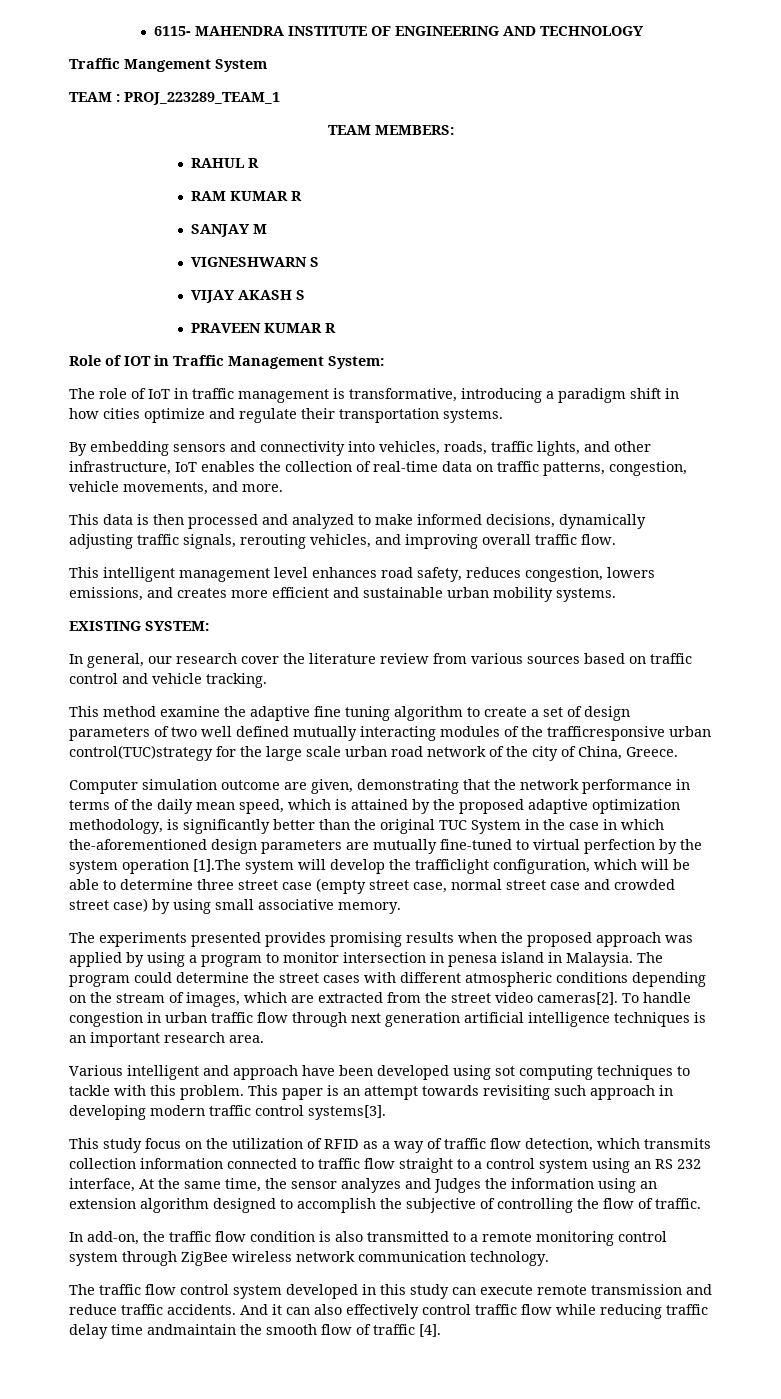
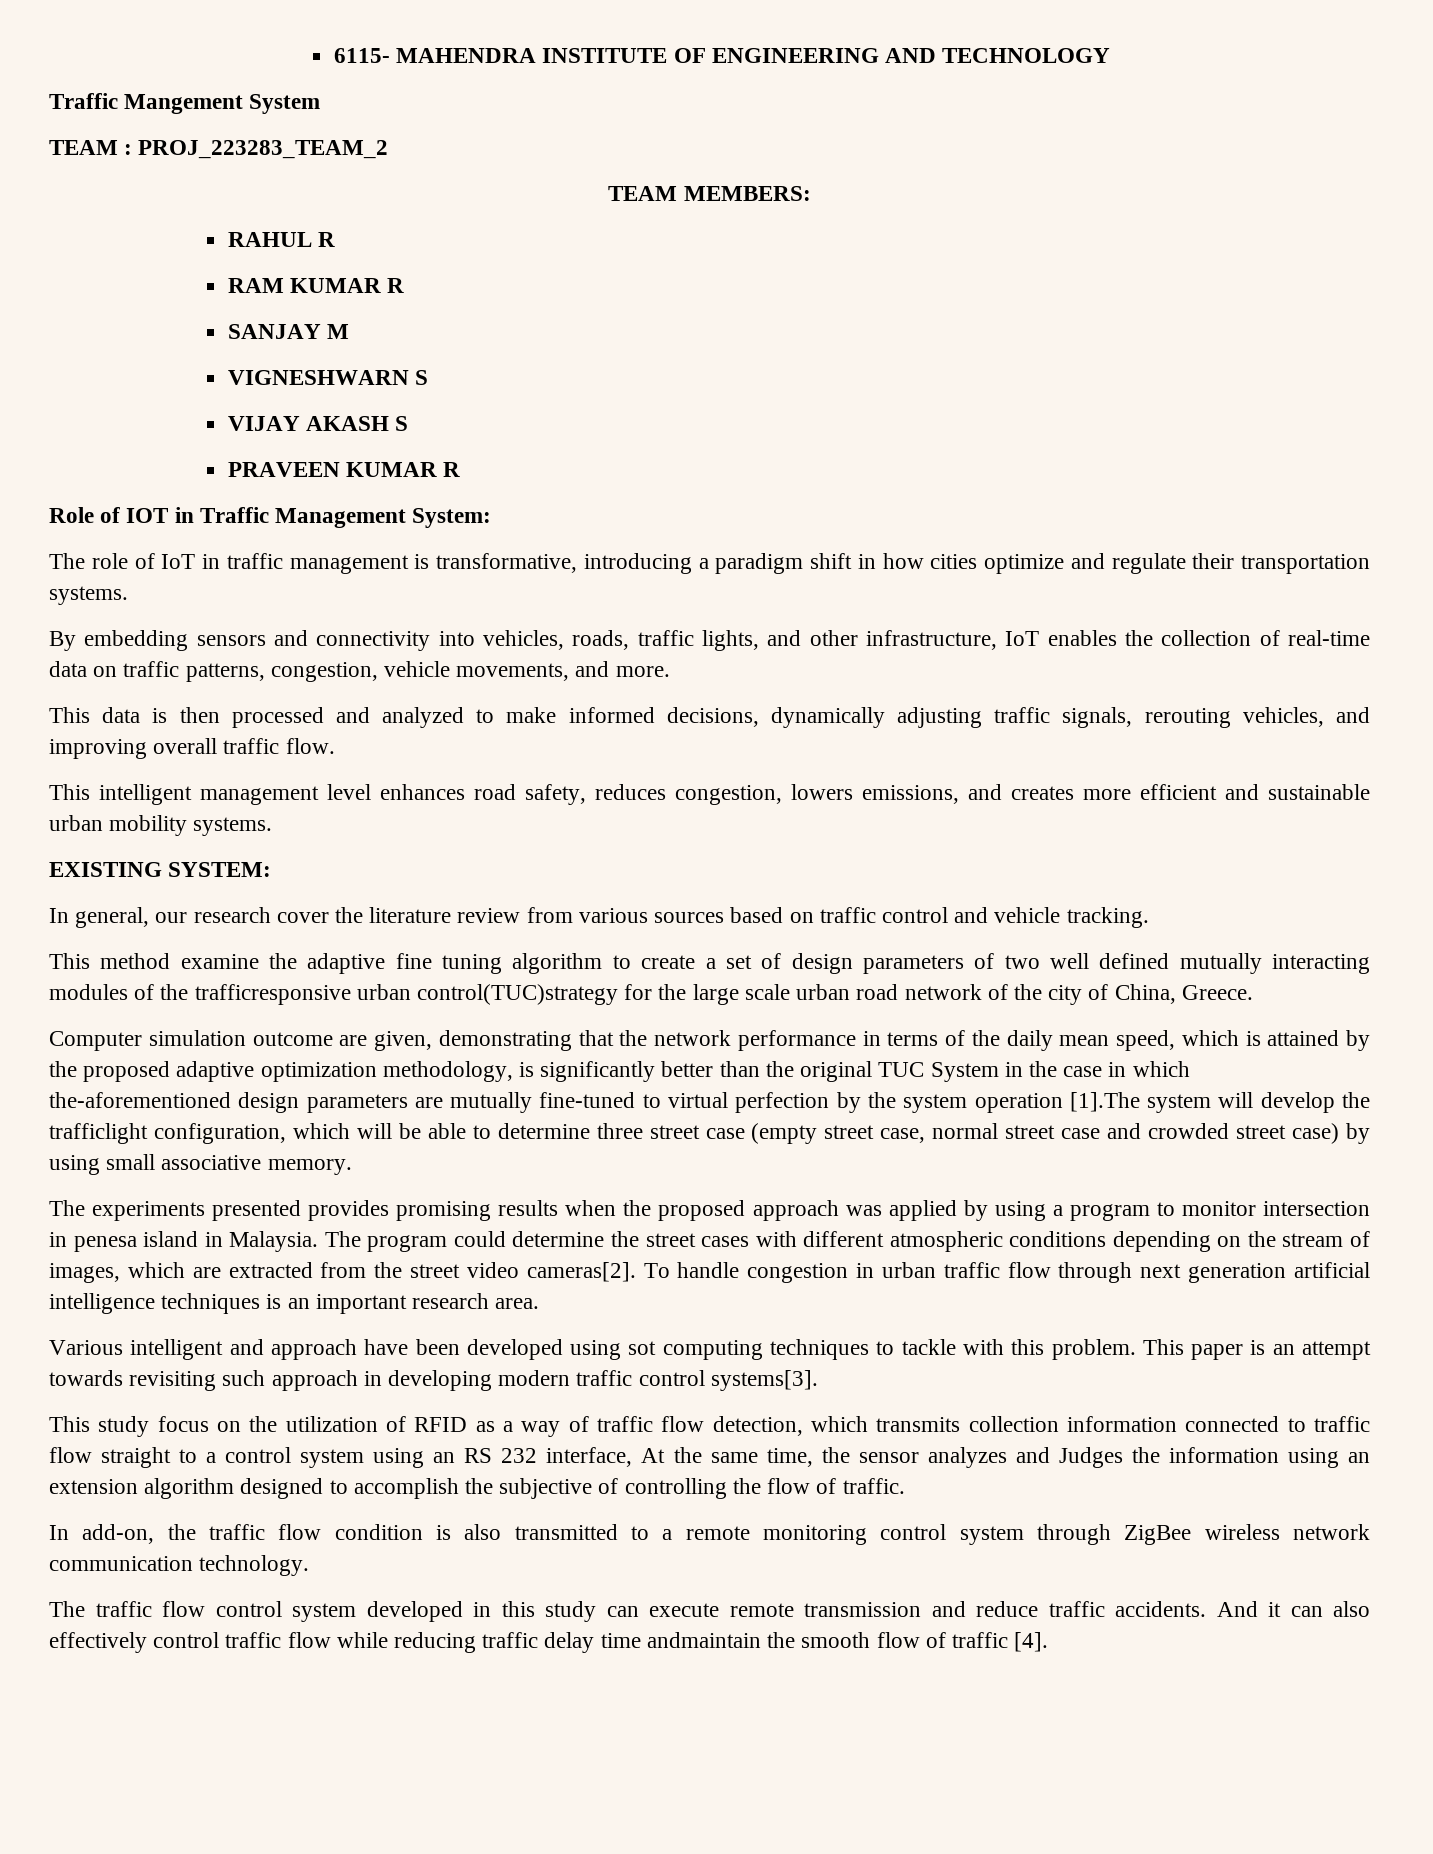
- TEAM : PROJ_223289_TEAM_1
+ TEAM : PROJ_223283_TEAM_2

